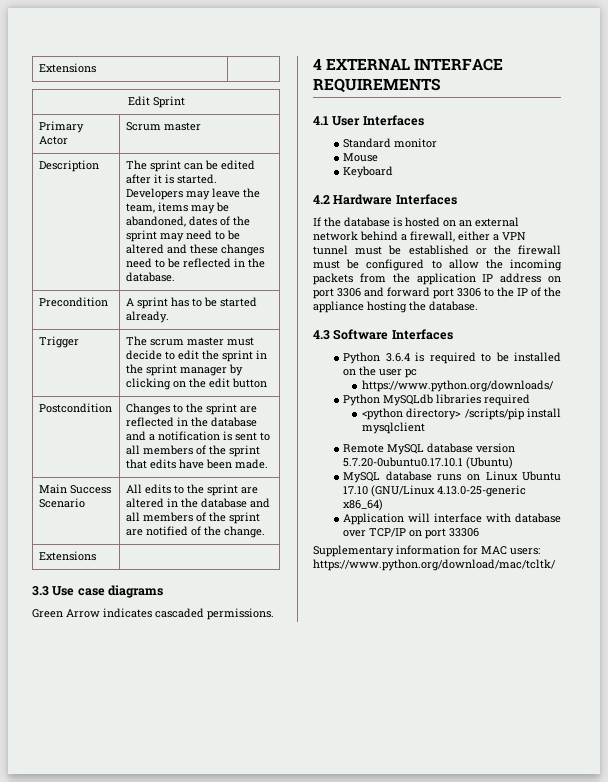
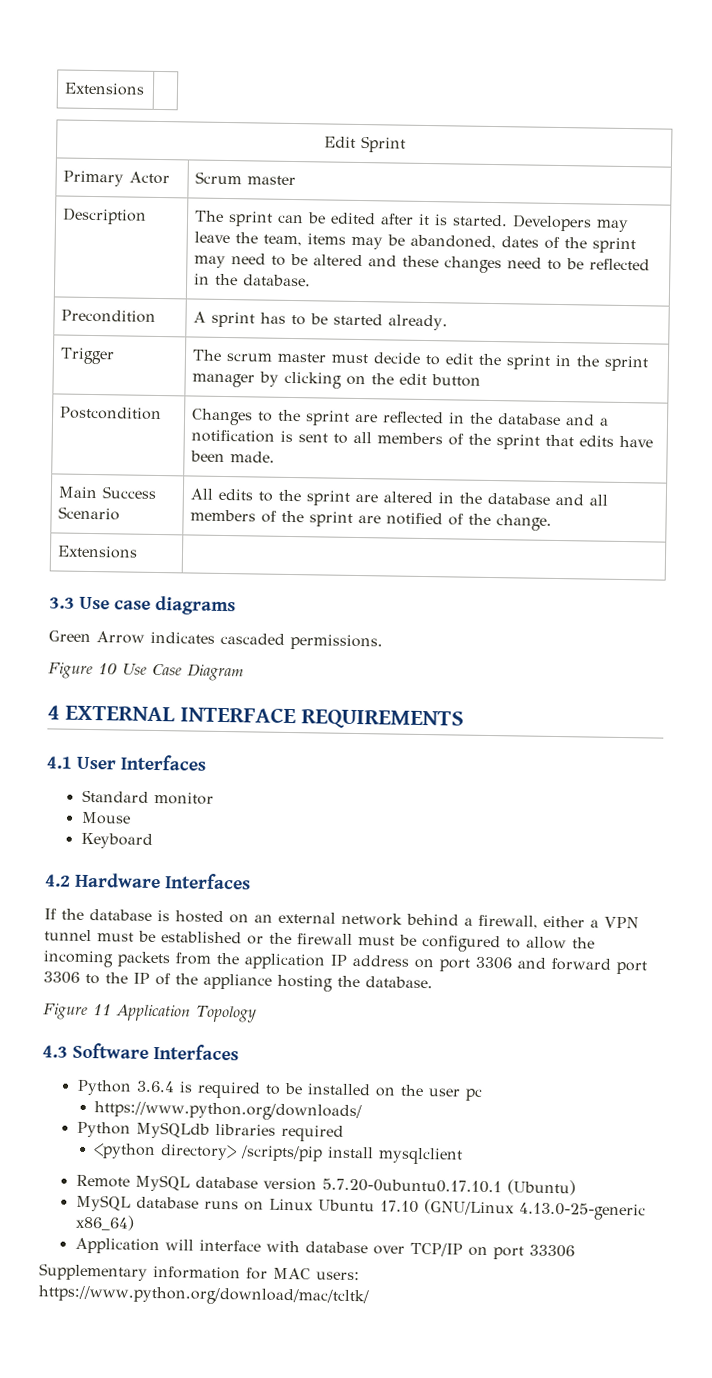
+ Figure 10 Use Case Diagram
+ Figure 11 Application Topology

